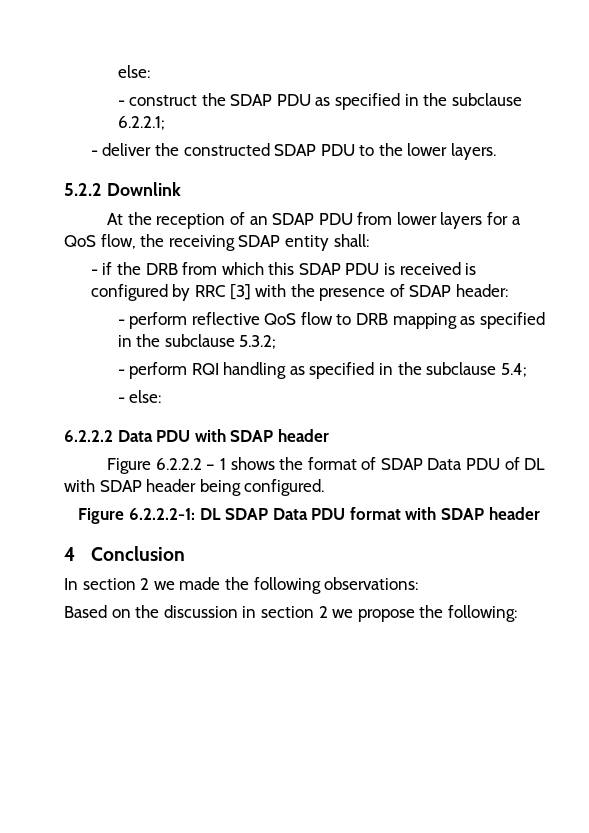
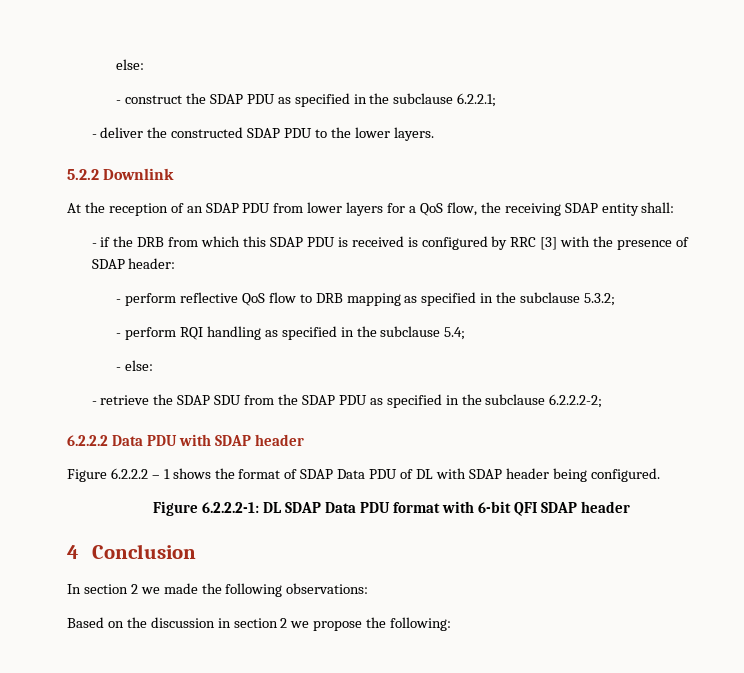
+ - retrieve the SDAP SDU from the SDAP PDU as specified in the subclause 6.2.2.2-2;
- Figure 6.2.2.2-1: DL SDAP Data PDU format with SDAP header
+ Figure 6.2.2.2-1: DL SDAP Data PDU format with 6-bit QFI SDAP header

